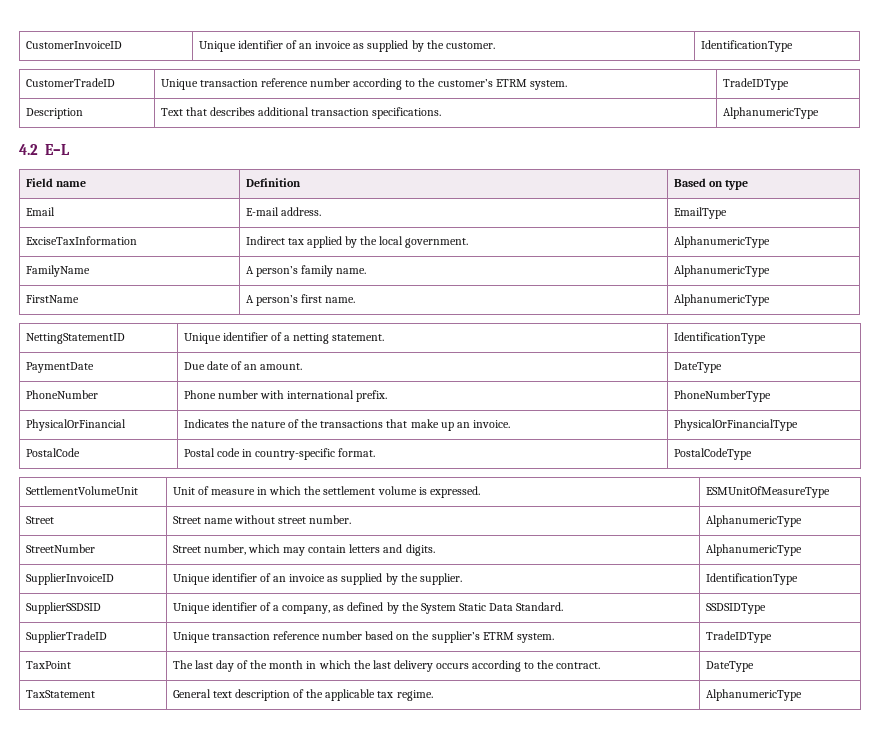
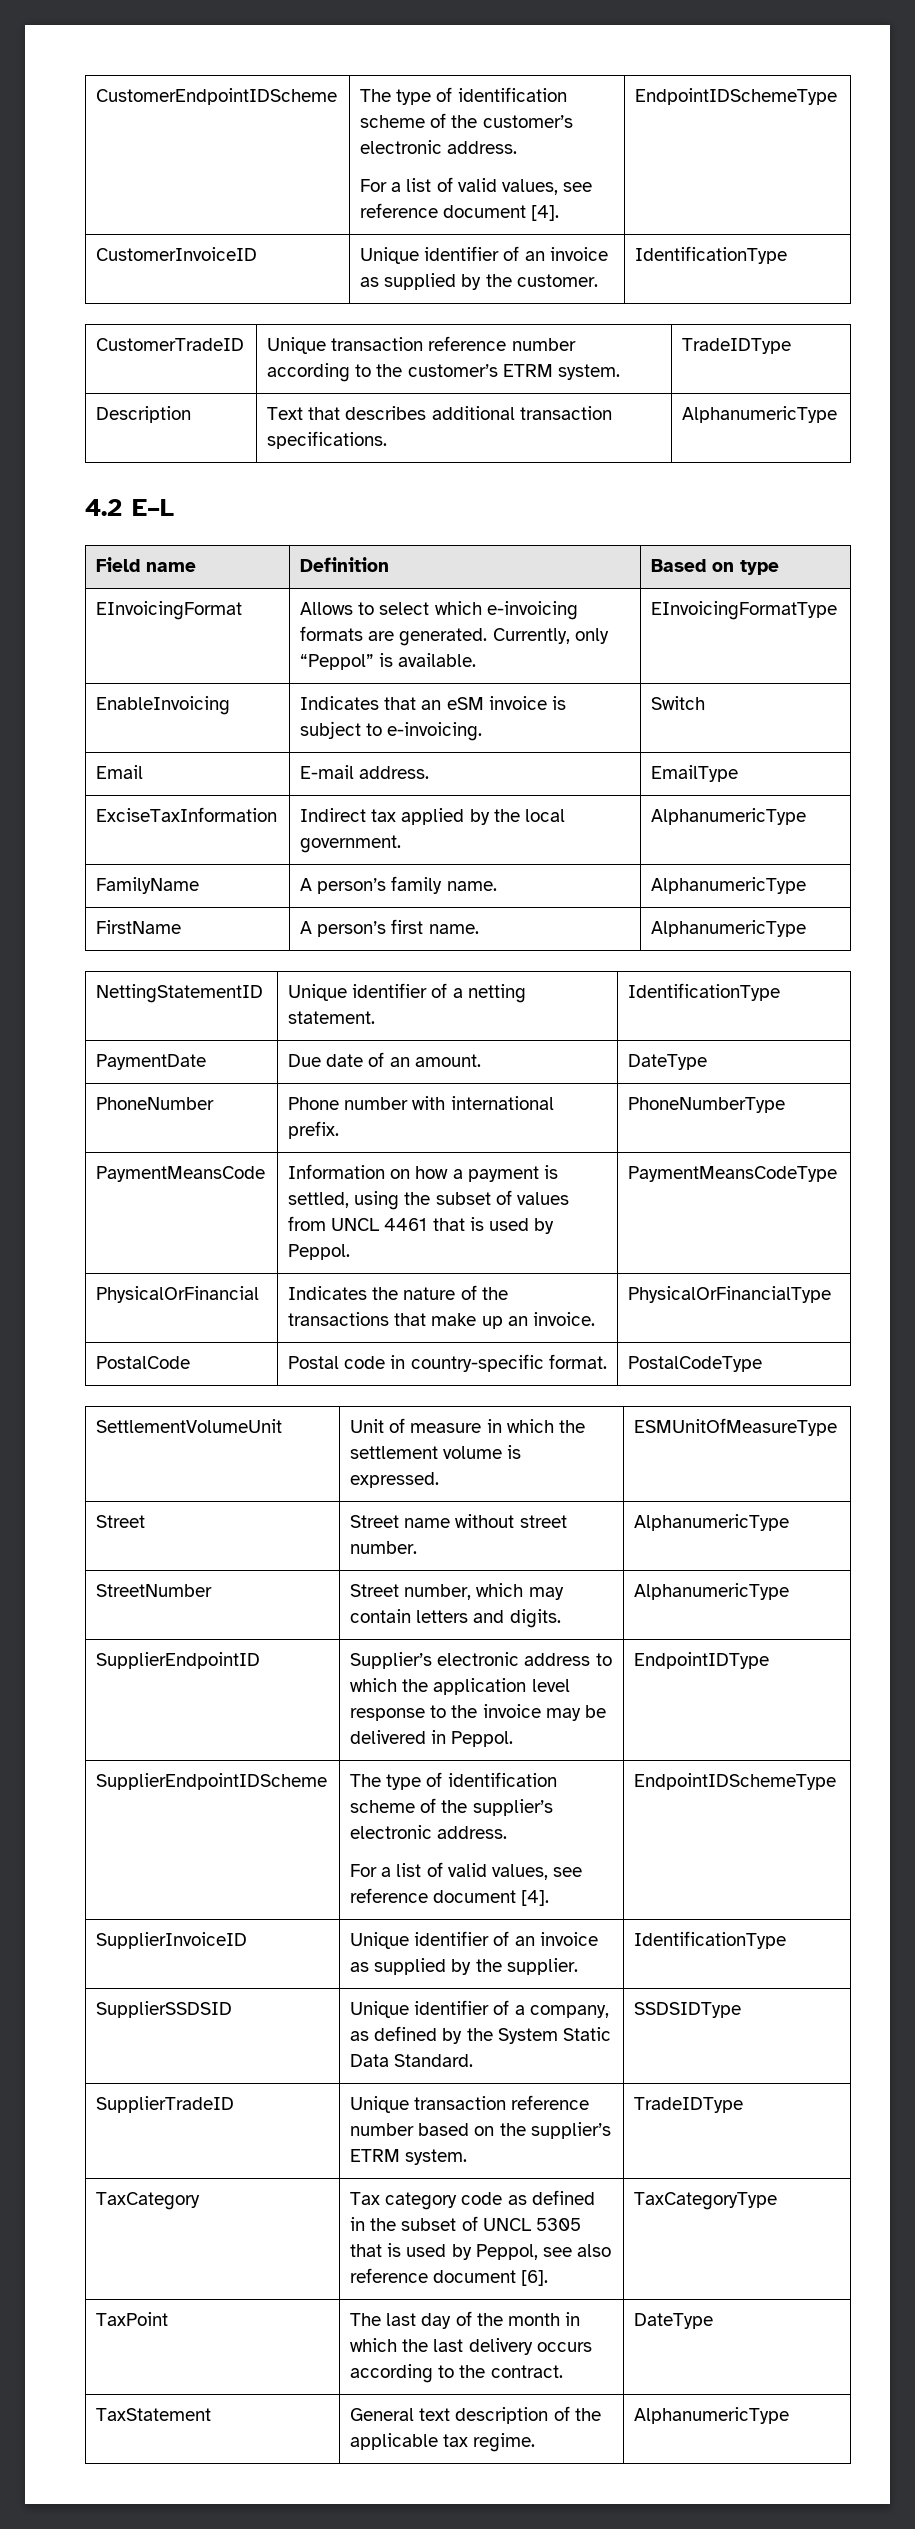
+ CustomerEndpointIDScheme | The type of identification scheme of the customer’s electronic address.
+ For a list of valid values, see reference document [4]. | EndpointIDSchemeType
+ EInvoicingFormat | Allows to select which e-invoicing formats are generated. Currently, only “Peppol” is available. | EInvoicingFormatType
+ EnableInvoicing | Indicates that an eSM invoice is subject to e-invoicing. | Switch
+ PaymentMeansCode | Information on how a payment is settled, using the subset of values from UNCL 4461 that is used by Peppol. | PaymentMeansCodeType
+ SupplierEndpointID | Supplier’s electronic address to which the application level response to the invoice may be delivered in Peppol. | EndpointIDType
+ SupplierEndpointIDScheme | The type of identification scheme of the supplier’s electronic address.
+ For a list of valid values, see reference document [4]. | EndpointIDSchemeType
+ TaxCategory | Tax category code as defined in the subset of UNCL 5305 that is used by Peppol, see also reference document [6]. | TaxCategoryType

